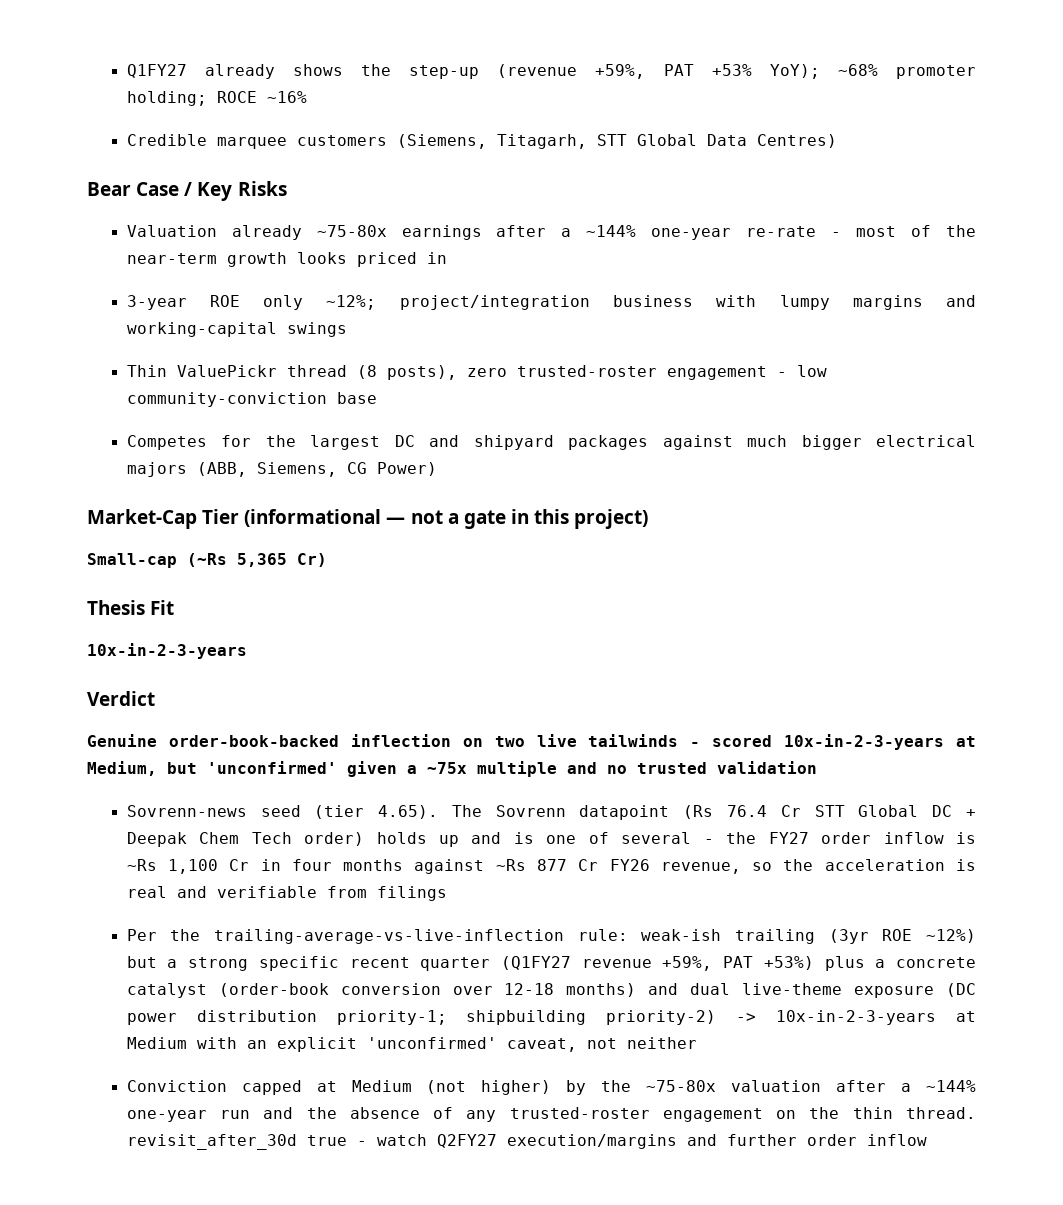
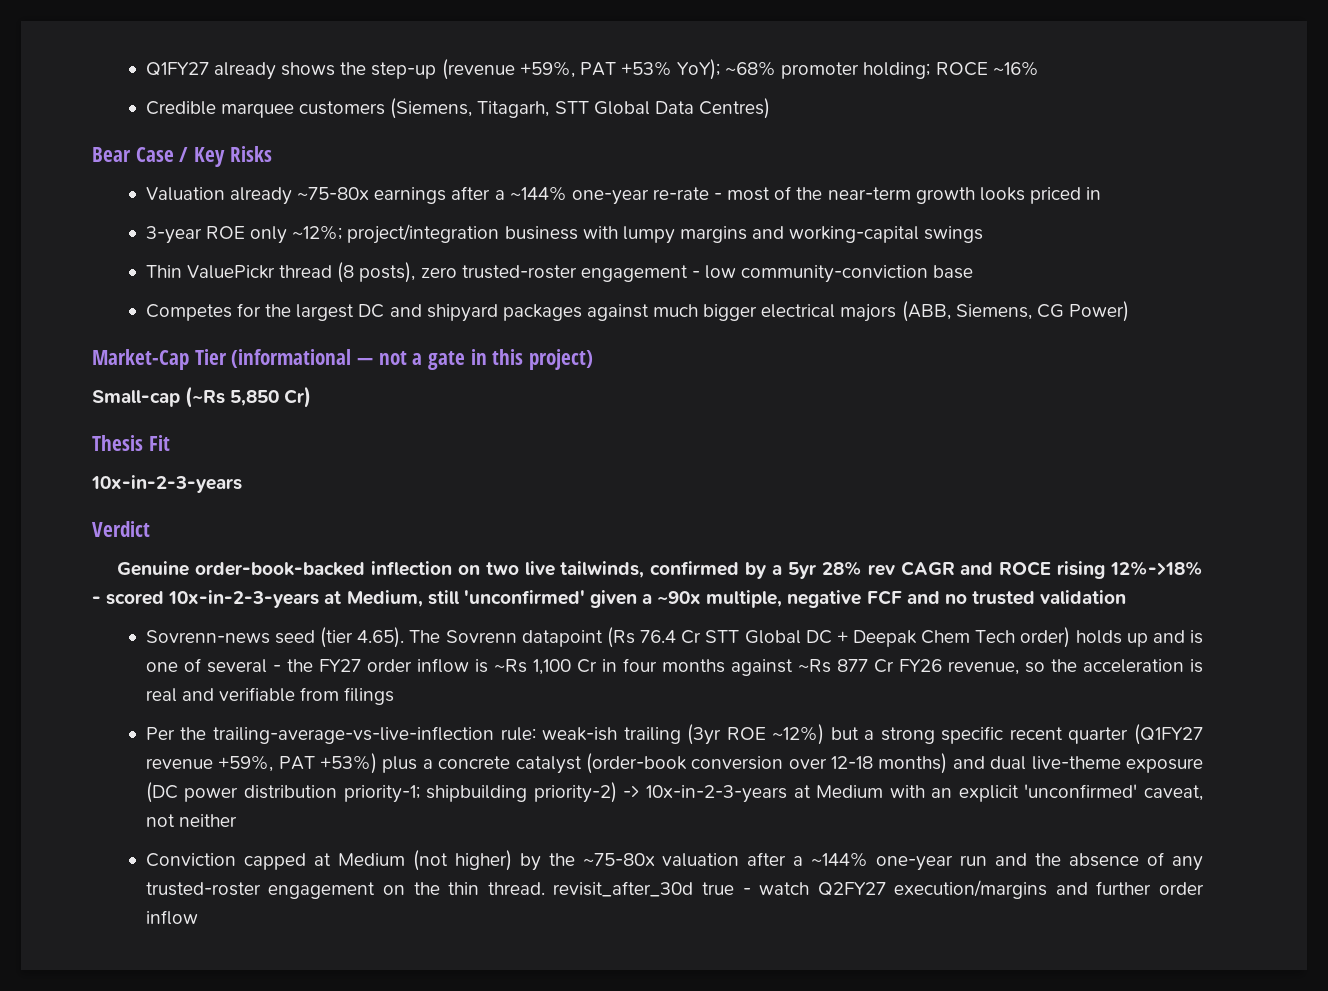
- Small-cap (~Rs 5,365 Cr)
+ Small-cap (~Rs 5,850 Cr)
- Genuine order-book-backed inflection on two live tailwinds - scored 10x-in-2-3-years at Medium, but 'unconfirmed' given a ~75x multiple and no trusted validation
+ Genuine order-book-backed inflection on two live tailwinds, confirmed by a 5yr 28% rev CAGR and ROCE rising 12%->18% - scored 10x-in-2-3-years at Medium, still 'unconfirmed' given a ~90x multiple, negative FCF and no trusted validation

